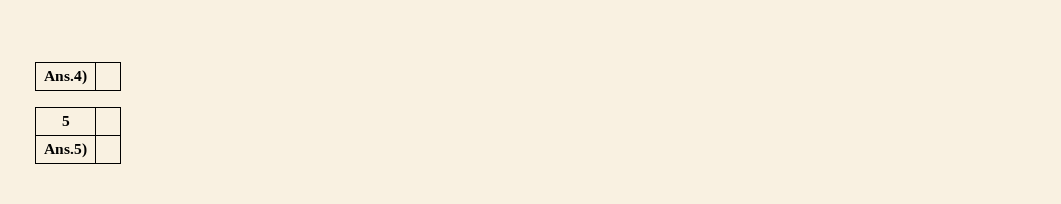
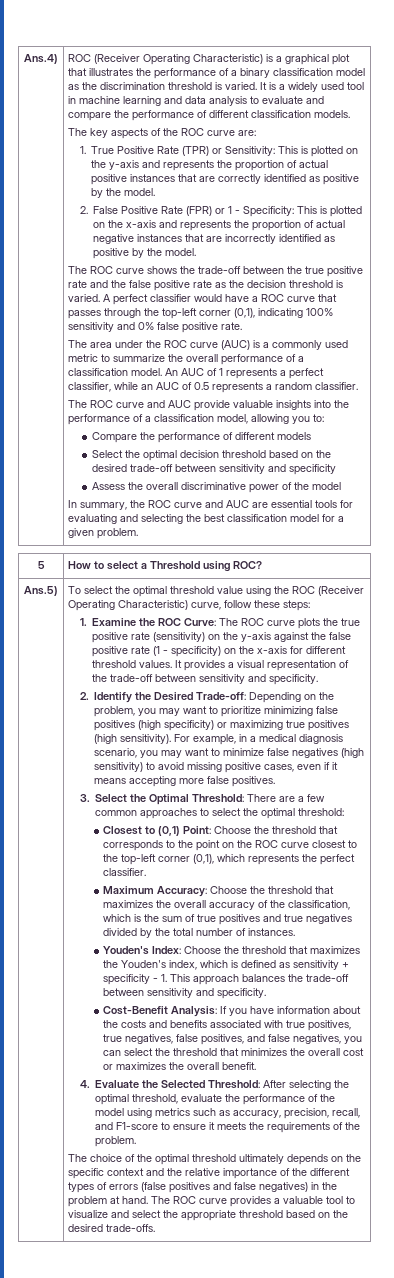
- 5 |
- Ans.5) |
+ ROC (Receiver Operating Characteristic) is a graphical plot that illustrates the performance of a binary classification model as the discrimination threshold is varied. It is a widely used tool in machine learning and data analysis to evaluate and compare the performance of different classification models.
+ The key aspects of the ROC curve are:
+ 1. True Positive Rate (TPR) or Sensitivity: This is plotted on the y-axis and represents the proportion of actual positive instances that are correctly identified as positive by the model.
+ 2. False Positive Rate (FPR) or 1 - Specificity: This is plotted on the x-axis and represents the proportion of actual negative instances that are incorrectly identified as positive by the model.
+ The ROC curve shows the trade-off between the true positive rate and the false positive rate as the decision threshold is varied. A perfect classifier would have a ROC curve that passes through the top-left corner (0,1), indicating 100% sensitivity and 0% false positive rate.
+ The area under the ROC curve (AUC) is a commonly used metric to summarize the overall performance of a classification model. An AUC of 1 represents a perfect classifier, while an AUC of 0.5 represents a random classifier.
+ The ROC curve and AUC provide valuable insights into the performance of a classification model, allowing you to:
+ Compare the performance of different models
+ Select the optimal decision threshold based on the desired trade-off between sensitivity and specificity
+ Assess the overall discriminative power of the model
+ In summary, the ROC curve and AUC are essential tools for evaluating and selecting the best classification model for a given problem.
+ 5 | How to select a Threshold using ROC?
+ Ans.5) | To select the optimal threshold value using the ROC (Receiver Operating Characteristic) curve, follow these steps:
+ 1. Examine the ROC Curve: The ROC curve plots the true positive rate (sensitivity) on the y-axis against the false positive rate (1 - specificity) on the x-axis for different threshold values. It provides a visual representation of the trade-off between sensitivity and specificity.
+ 2. Identify the Desired Trade-off: Depending on the problem, you may want to prioritize minimizing false positives (high specificity) or maximizing true positives (high sensitivity). For example, in a medical diagnosis scenario, you may want to minimize false negatives (high sensitivity) to avoid missing positive cases, even if it means accepting more false positives.
+ 3. Select the Optimal Threshold: There are a few common approaches to select the optimal threshold:
+ Closest to (0,1) Point: Choose the threshold that corresponds to the point on the ROC curve closest to the top-left corner (0,1), which represents the perfect classifier.
+ Maximum Accuracy: Choose the threshold that maximizes the overall accuracy of the classification, which is the sum of true positives and true negatives divided by the total number of instances.
+ Youden's Index: Choose the threshold that maximizes the Youden's index, which is defined as sensitivity + specificity - 1. This approach balances the trade-off between sensitivity and specificity.
+ Cost-Benefit Analysis: If you have information about the costs and benefits associated with true positives, true negatives, false positives, and false negatives, you can select the threshold that minimizes the overall cost or maximizes the overall benefit.
+ 4. Evaluate the Selected Threshold: After selecting the optimal threshold, evaluate the performance of the model using metrics such as accuracy, precision, recall, and F1-score to ensure it meets the requirements of the problem.
+ The choice of the optimal threshold ultimately depends on the specific context and the relative importance of the different types of errors (false positives and false negatives) in the problem at hand. The ROC curve provides a valuable tool to visualize and select the appropriate threshold based on the desired trade-offs.

